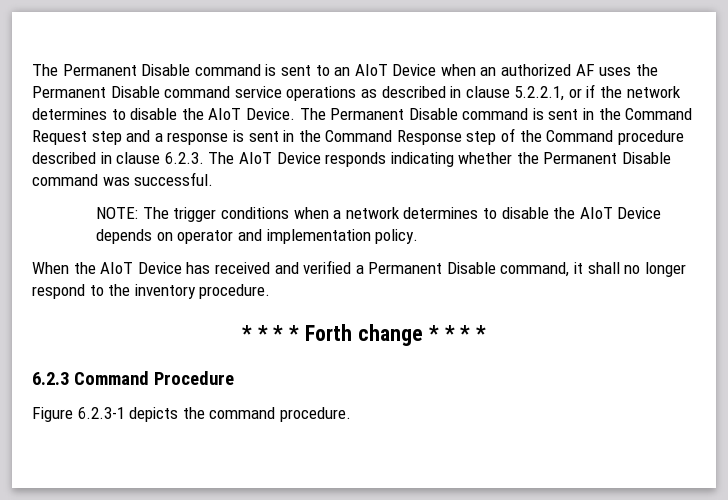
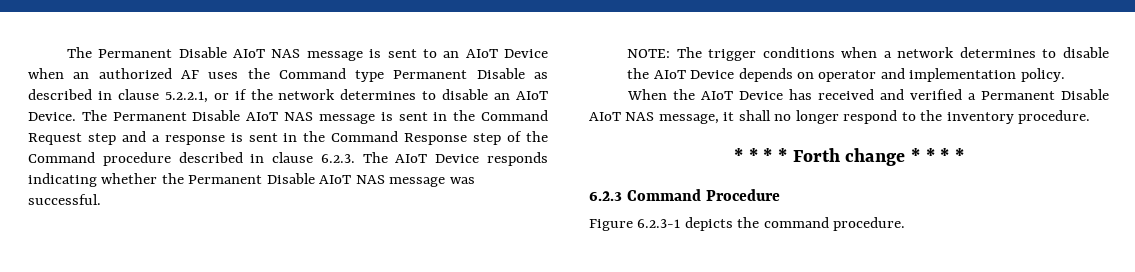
- The Permanent Disable command is sent to an AIoT Device when an authorized AF uses the Permanent Disable command service operations as described in clause 5.2.2.1, or if the network determines to disable the AIoT Device.
+ The Permanent Disable AIoT NAS message is sent to an AIoT Device when an authorized AF uses the Command type Permanent Disable as described in clause 5.2.2.1, or if the network determines to disable an AIoT Device.
- The Permanent Disable command is sent in the Command Request step and a response is sent in the Command Response step of the Command procedure described in clause 6.2.3. The AIoT Device responds indicating whether the Permanent Disable command was successful.
+ The Permanent Disable AIoT NAS message is sent in the Command Request step and a response is sent in the Command Response step of the Command procedure described in clause 6.2.3. The AIoT Device responds indicating whether the Permanent Disable AIoT NAS message was successful.
- When the AIoT Device has received and verified a Permanent Disable command, it shall no longer respond to the inventory procedure.
+ When the AIoT Device has received and verified a Permanent Disable AIoT NAS message, it shall no longer respond to the inventory procedure.

